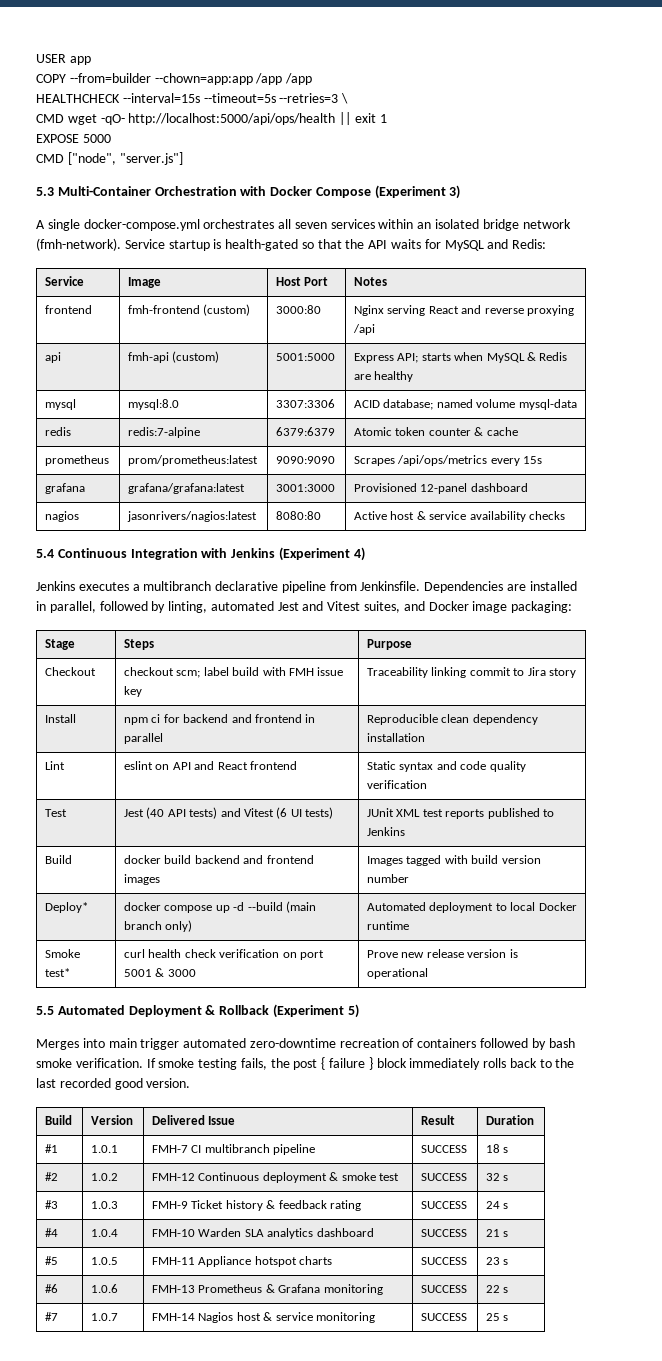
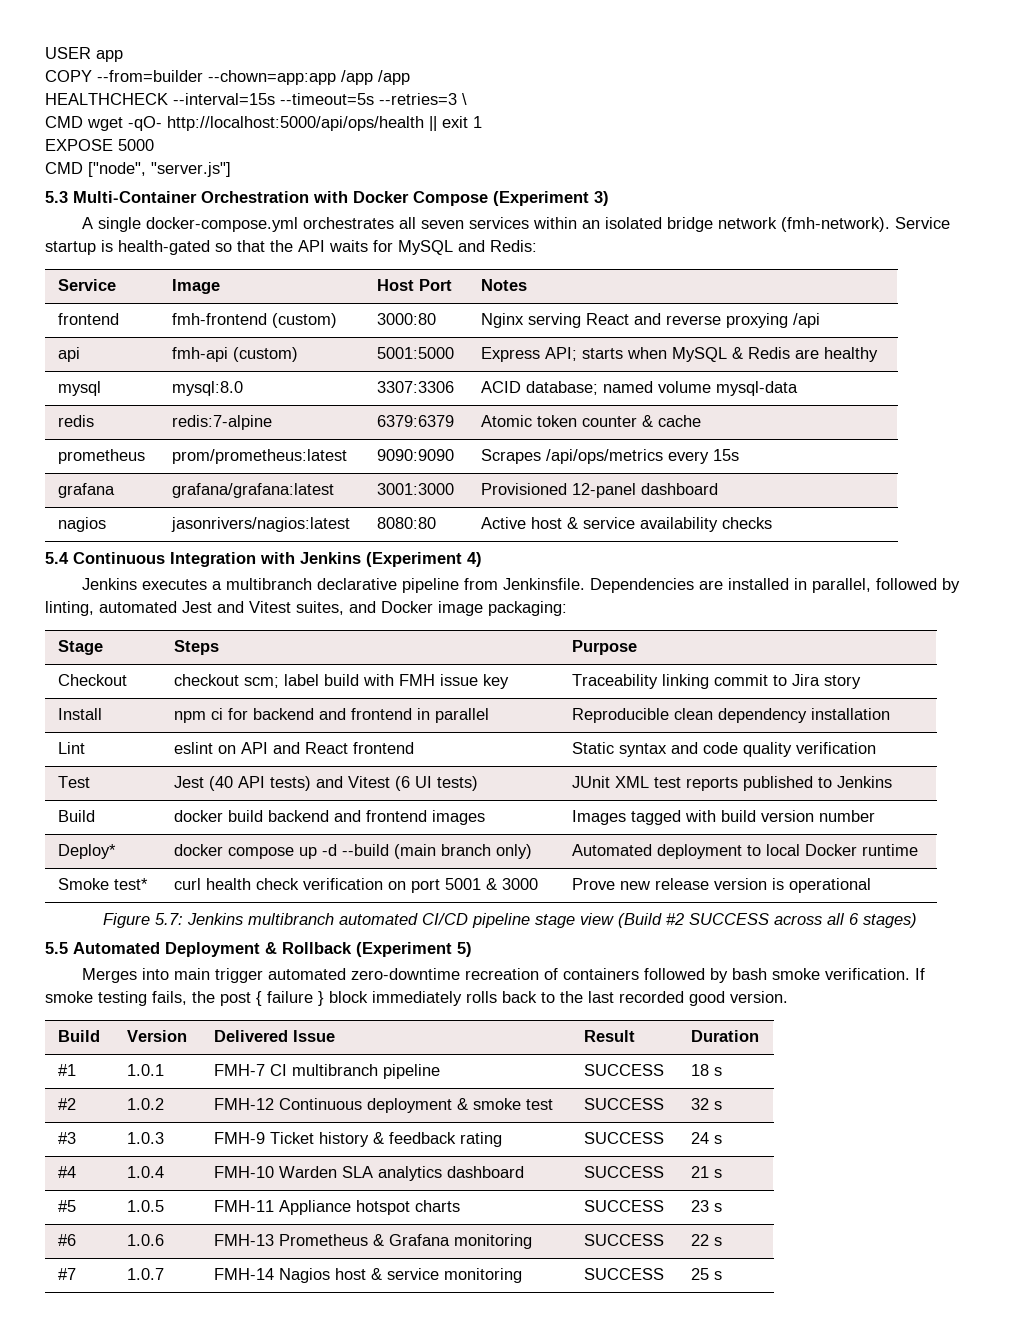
+ Figure 5.7: Jenkins multibranch automated CI/CD pipeline stage view (Build #2 SUCCESS across all 6 stages)

